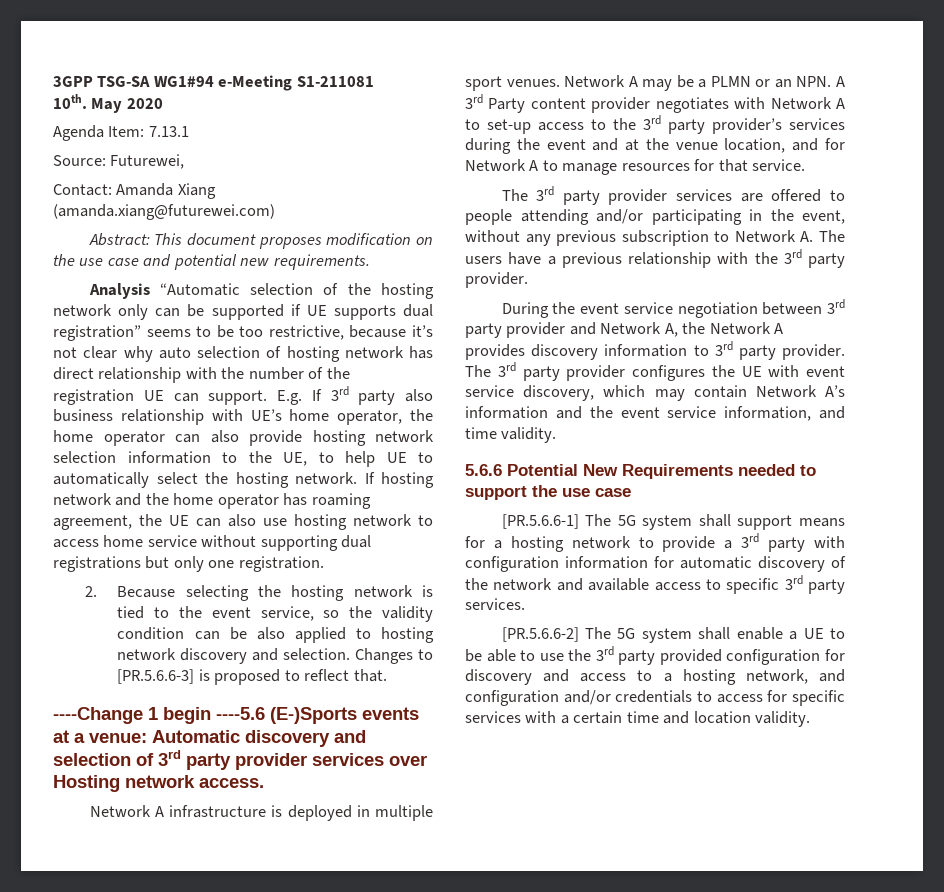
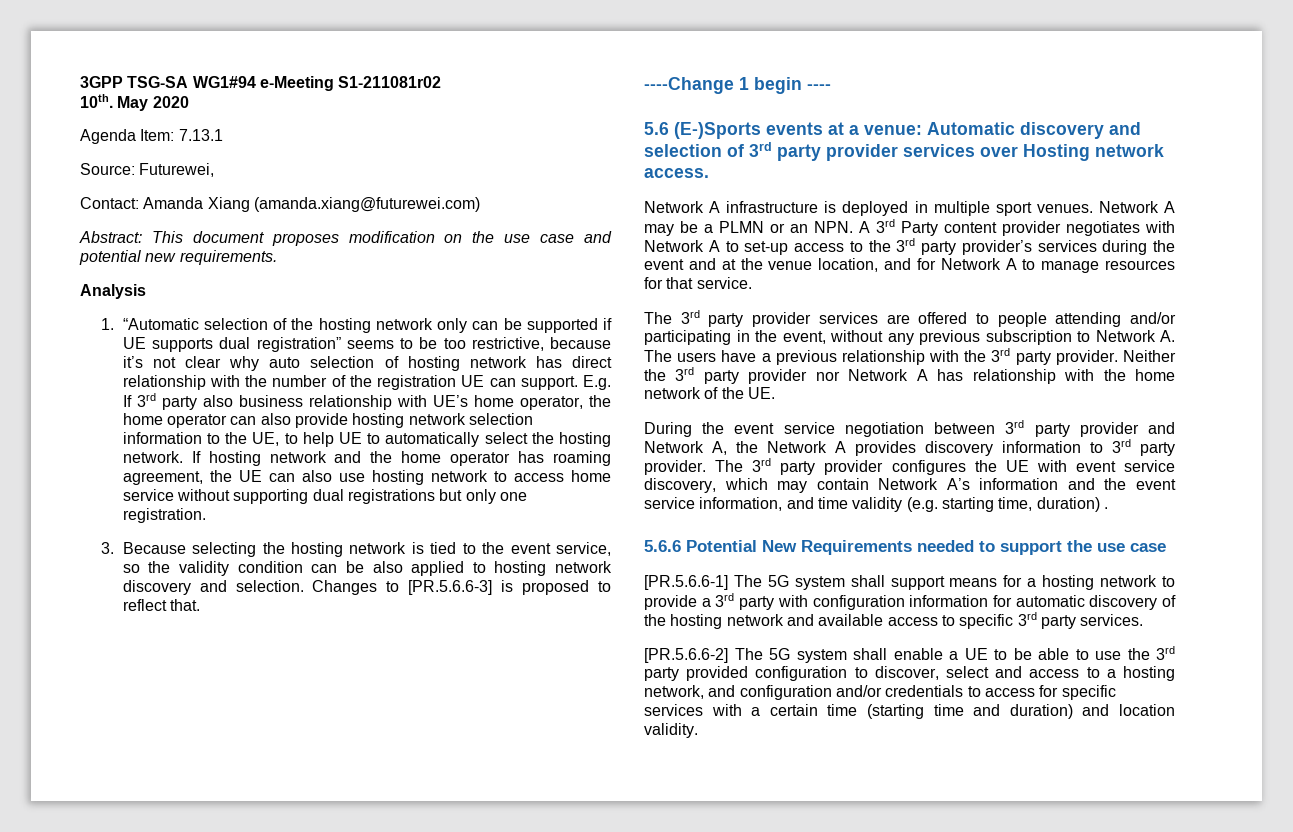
- 3GPP TSG-SA WG1#94 e-Meeting S1-211081
+ 3GPP TSG-SA WG1#94 e-Meeting S1-211081r02
- Analysis “Automatic selection of the hosting network only can be supported if UE supports dual registration” seems to be too restrictive, because it’s not clear why auto selection of hosting network has direct relationship with the number of the registration UE can support.
+ Analysis
+ 1. “Automatic selection of the hosting network only can be supported if UE supports dual registration” seems to be too restrictive, because it’s not clear why auto selection of hosting network has direct relationship with the number of the registration UE can support.
- 2. Because selecting the hosting network is tied to the event service, so the validity condition can be also applied to hosting network discovery and selection.
+ 3. Because selecting the hosting network is tied to the event service, so the validity condition can be also applied to hosting network discovery and selection.
- ----Change 1 begin ----5.6 (E-)Sports events at a venue: Automatic discovery and selection of 3rd party provider services over Hosting network access.
+ ----Change 1 begin ----
+ 5.6 (E-)Sports events at a venue: Automatic discovery and selection of 3rd party provider services over Hosting network access.
+ Neither the 3rd party provider nor Network A has relationship with the home network of the UE.
- The 3rd party provider configures the UE with event service discovery, which may contain Network A’s information and the event service information, and time validity.
+ The 3rd party provider configures the UE with event service discovery, which may contain Network A’s information and the event service information, and time validity (e.g. starting time, duration) .
- [PR.5.6.6-1] The 5G system shall support means for a hosting network to provide a 3rd party with configuration information for automatic discovery of the network and available access to specific 3rd party services.
+ [PR.5.6.6-1] The 5G system shall support means for a hosting network to provide a 3rd party with configuration information for automatic discovery of the hosting network and available access to specific 3rd party services.
- [PR.5.6.6-2] The 5G system shall enable a UE to be able to use the 3rd party provided configuration for discovery and access to a hosting network, and configuration and/or credentials to access for specific services with a certain time and location validity.
+ [PR.5.6.6-2] The 5G system shall enable a UE to be able to use the 3rd party provided configuration to discover, select and access to a hosting network, and configuration and/or credentials to access for specific services with a certain time (starting time and duration) and location validity.

